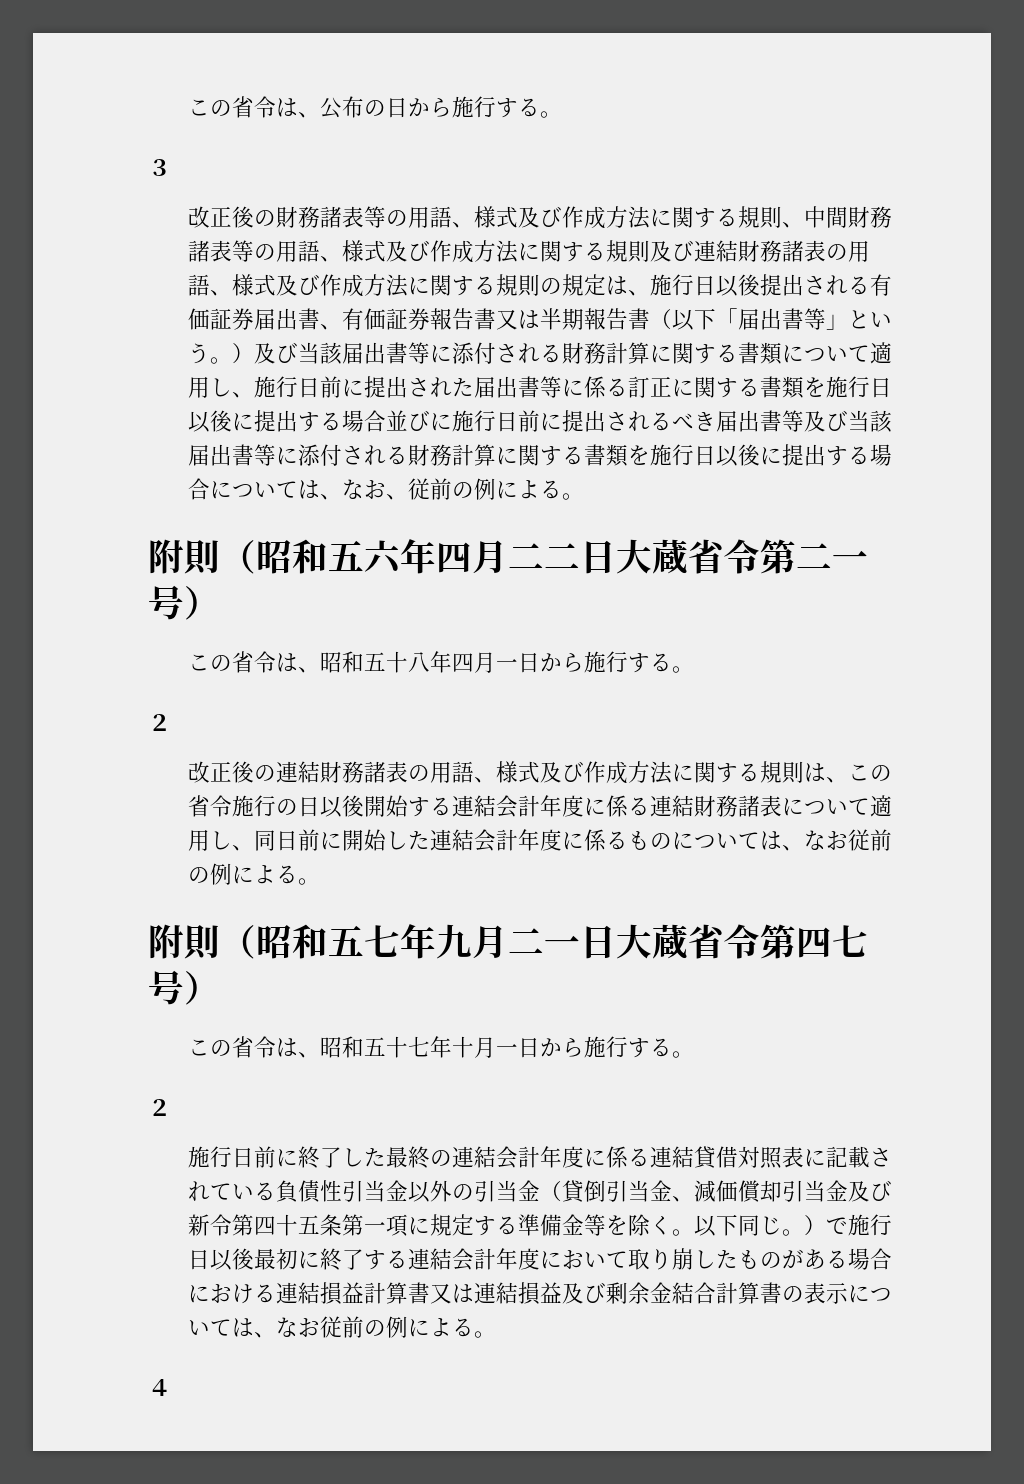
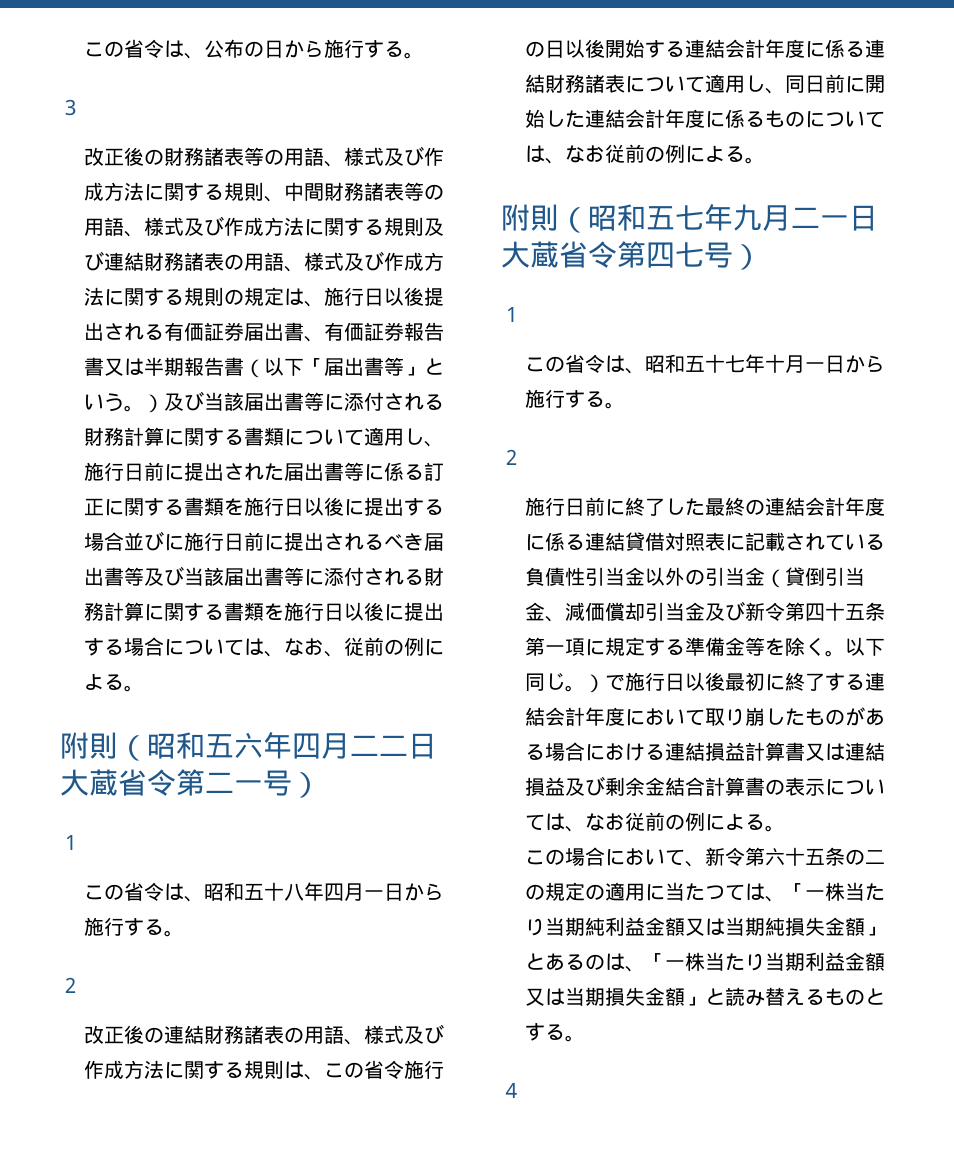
  附則（昭和五六年四月二二日大蔵省令第二一号）
+ １
  附則（昭和五七年九月二一日大蔵省令第四七号）
+ １
+ この場合において、新令第六十五条の二の規定の適用に当たつては、「一株当たり当期純利益金額又は当期純損失金額」とあるのは、「一株当たり当期利益金額又は当期損失金額」と読み替えるものとする。

